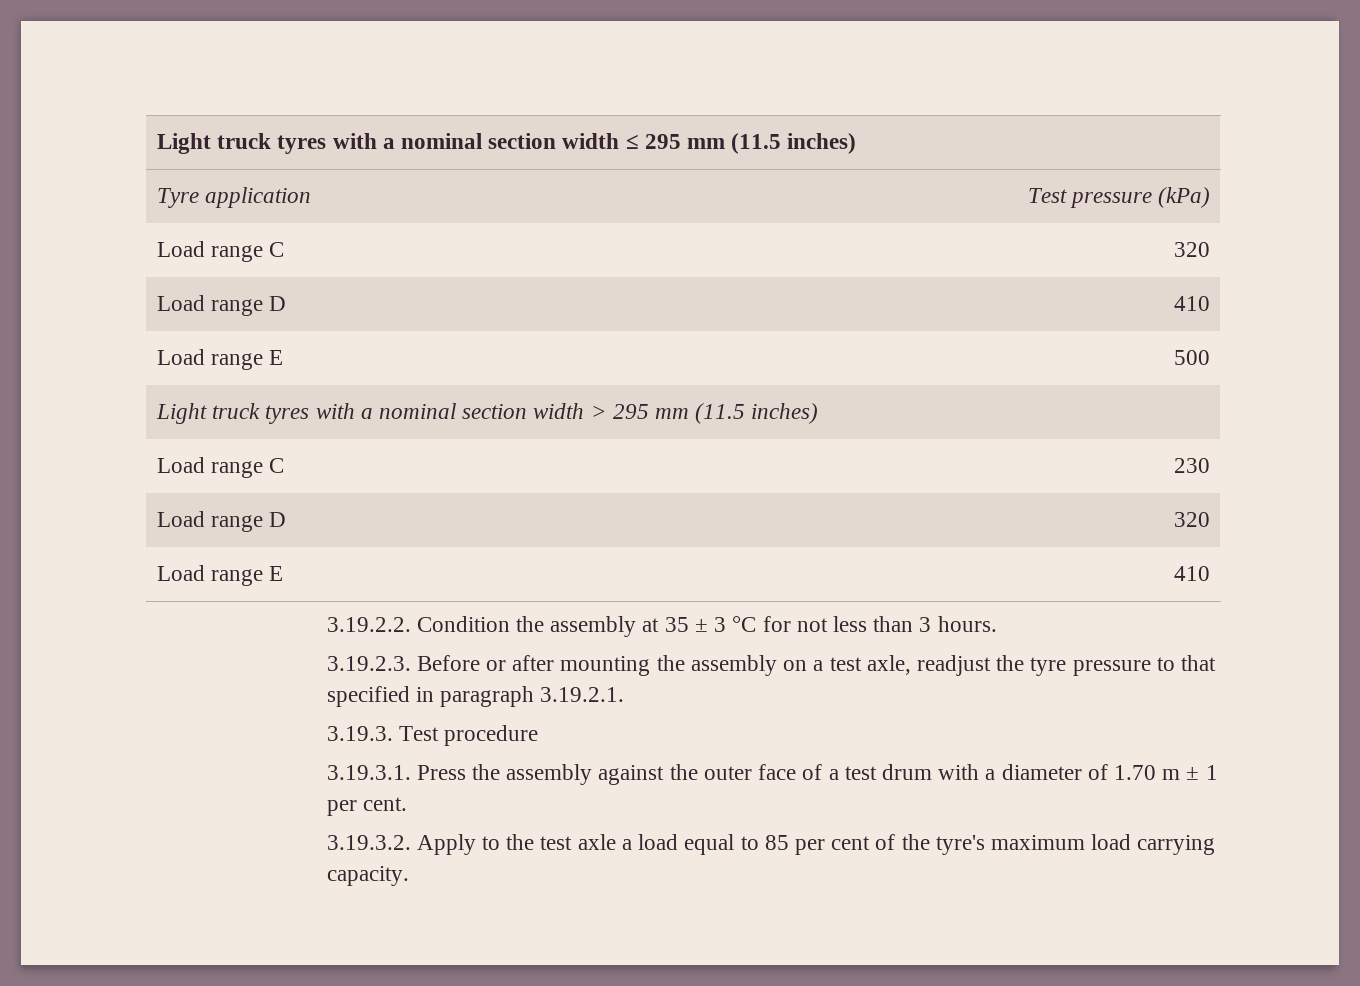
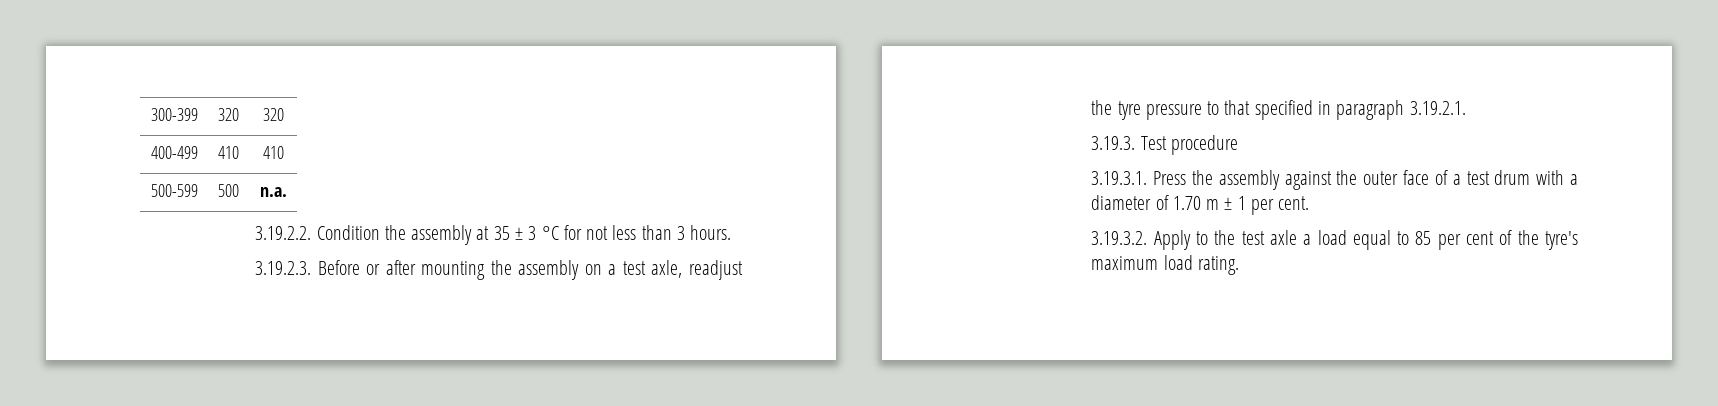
- Light truck tyres with a nominal section width ≤ 295 mm (11.5 inches)
- Tyre application | Test pressure (kPa)
- Load range C | 320
- Load range D | 410
- Load range E | 500
- Light truck tyres with a nominal section width > 295 mm (11.5 inches)
- Load range C | 230
- Load range D | 320
- Load range E | 410
+ 300-399 | 320 | 320
+ 400-499 | 410 | 410
+ 500-599 | 500 | n.a.
- 3.19.3.2. Apply to the test axle a load equal to 85 per cent of the tyre's maximum load carrying capacity.
+ 3.19.3.2. Apply to the test axle a load equal to 85 per cent of the tyre's maximum load rating.

